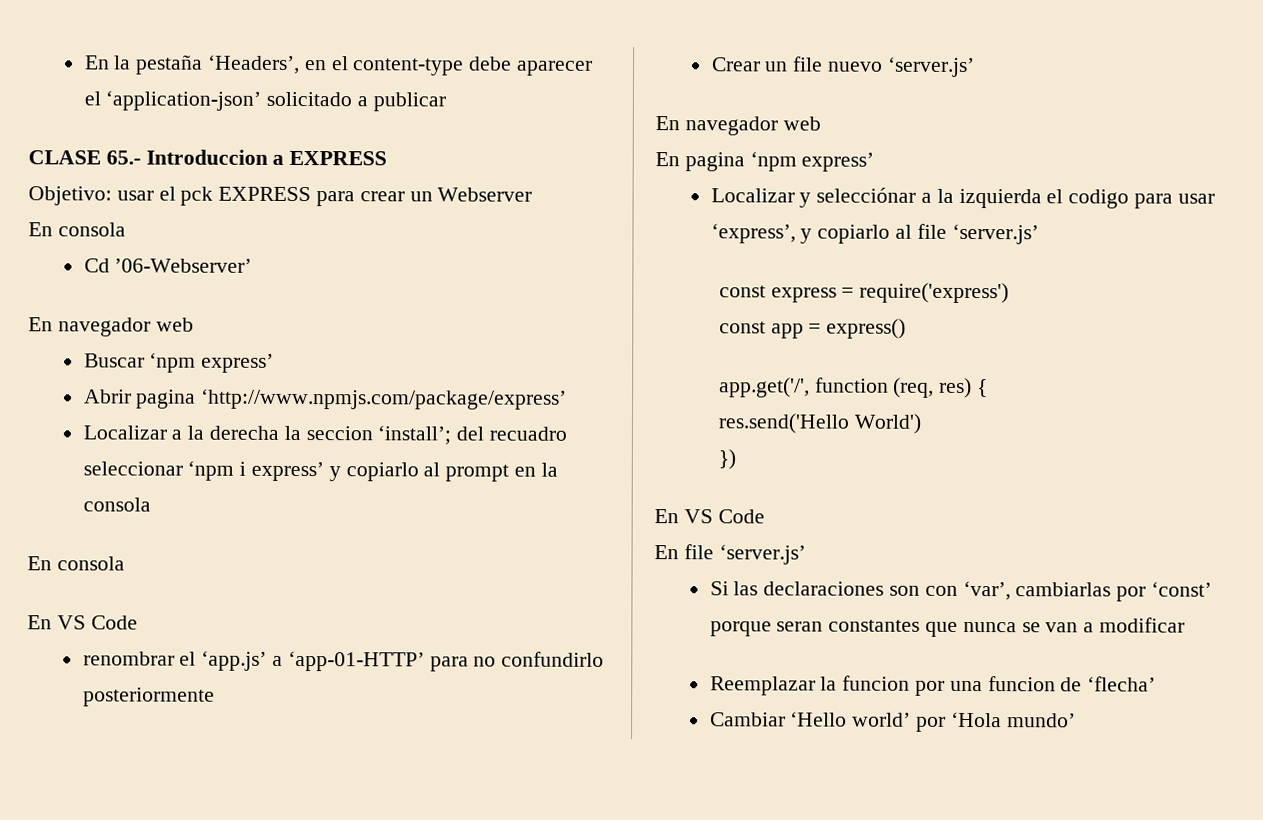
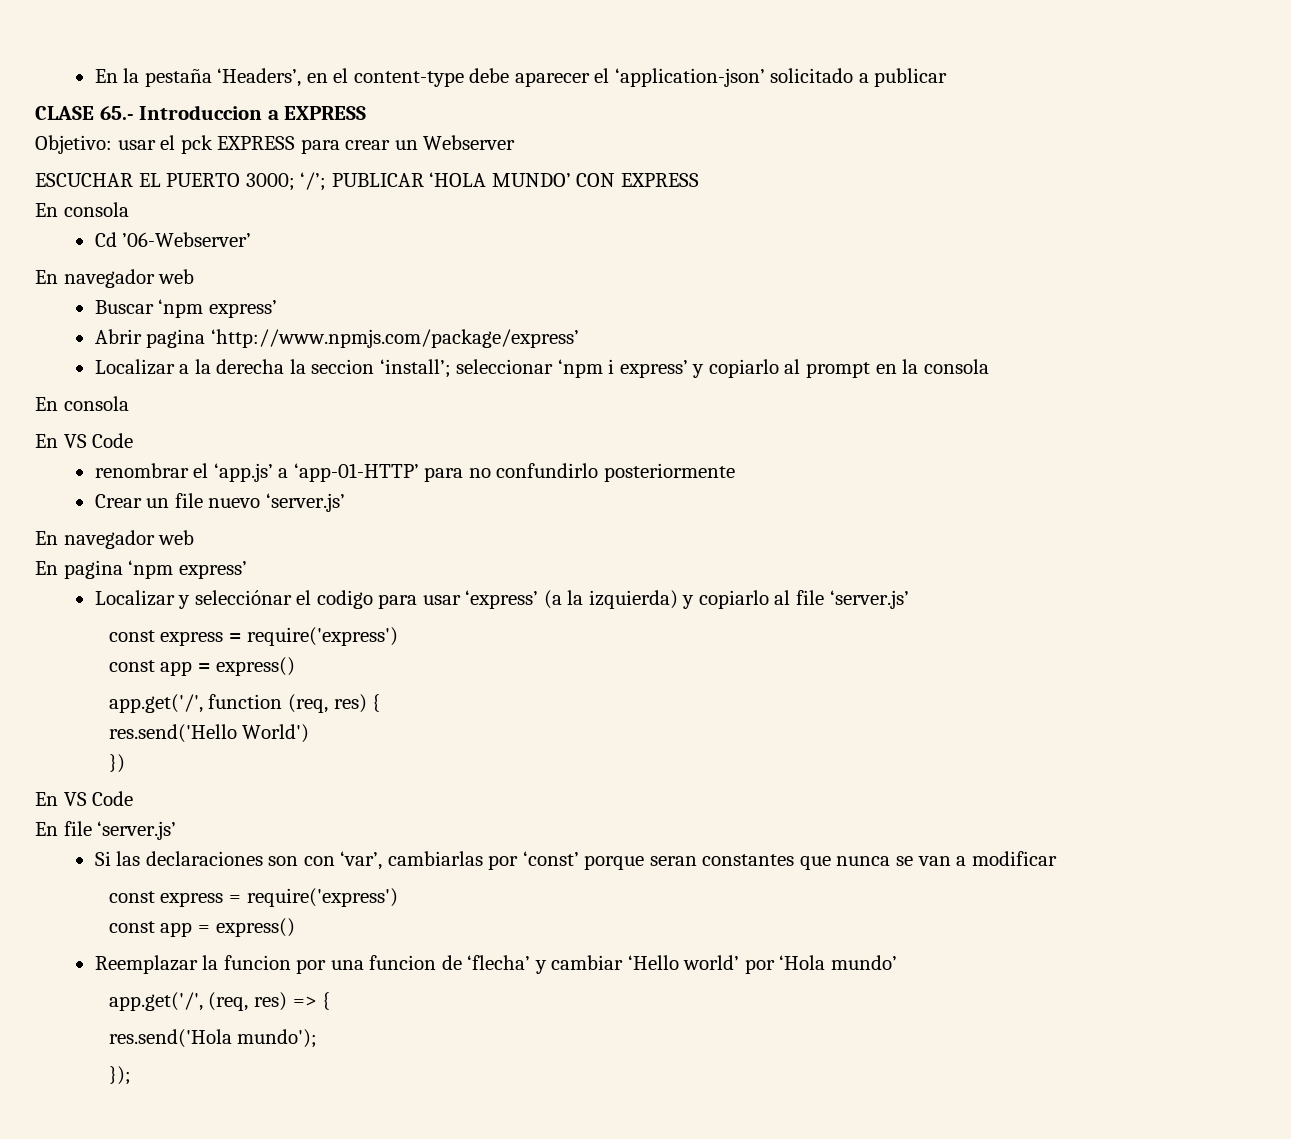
+ ESCUCHAR EL PUERTO 3000; ‘/’; PUBLICAR ‘HOLA MUNDO’ CON EXPRESS
- Localizar a la derecha la seccion ‘install’; del recuadro seleccionar ‘npm i express’ y copiarlo al prompt en la consola
+ Localizar a la derecha la seccion ‘install’; seleccionar ‘npm i express’ y copiarlo al prompt en la consola
- Localizar y selecciónar a la izquierda el codigo para usar ‘express’, y copiarlo al file ‘server.js’
+ Localizar y selecciónar el codigo para usar ‘express’ (a la izquierda) y copiarlo al file ‘server.js’
  Si las declaraciones son con ‘var’, cambiarlas por ‘const’ porque seran constantes que nunca se van a modificar
+ const express = require('express')
+ const app = express()
- Reemplazar la funcion por una funcion de ‘flecha’
- Cambiar ‘Hello world’ por ‘Hola mundo’
+ Reemplazar la funcion por una funcion de ‘flecha’ y cambiar ‘Hello world’ por ‘Hola mundo’
+ app.get('/', (req, res) => {
+ res.send('Hola mundo');
+ });

